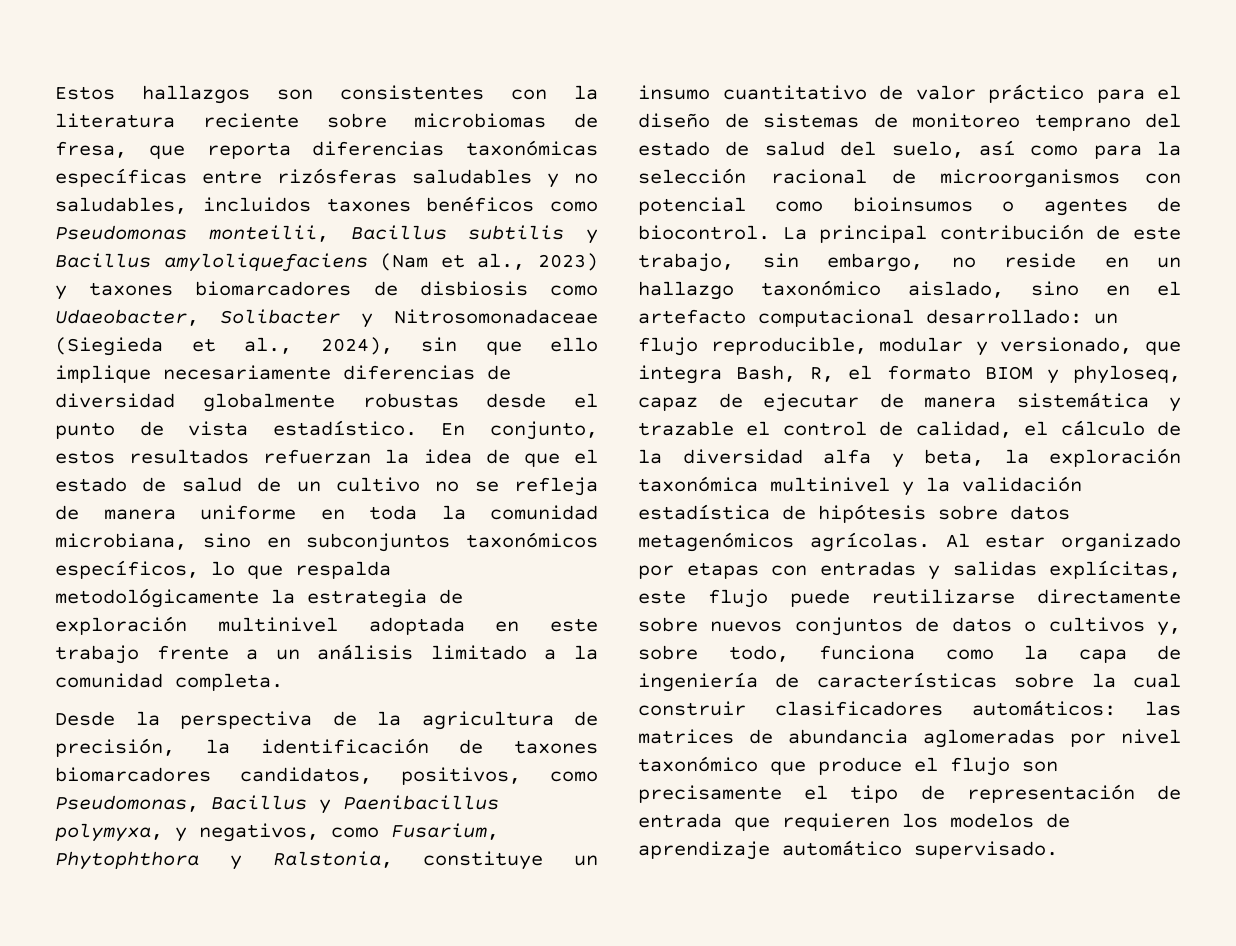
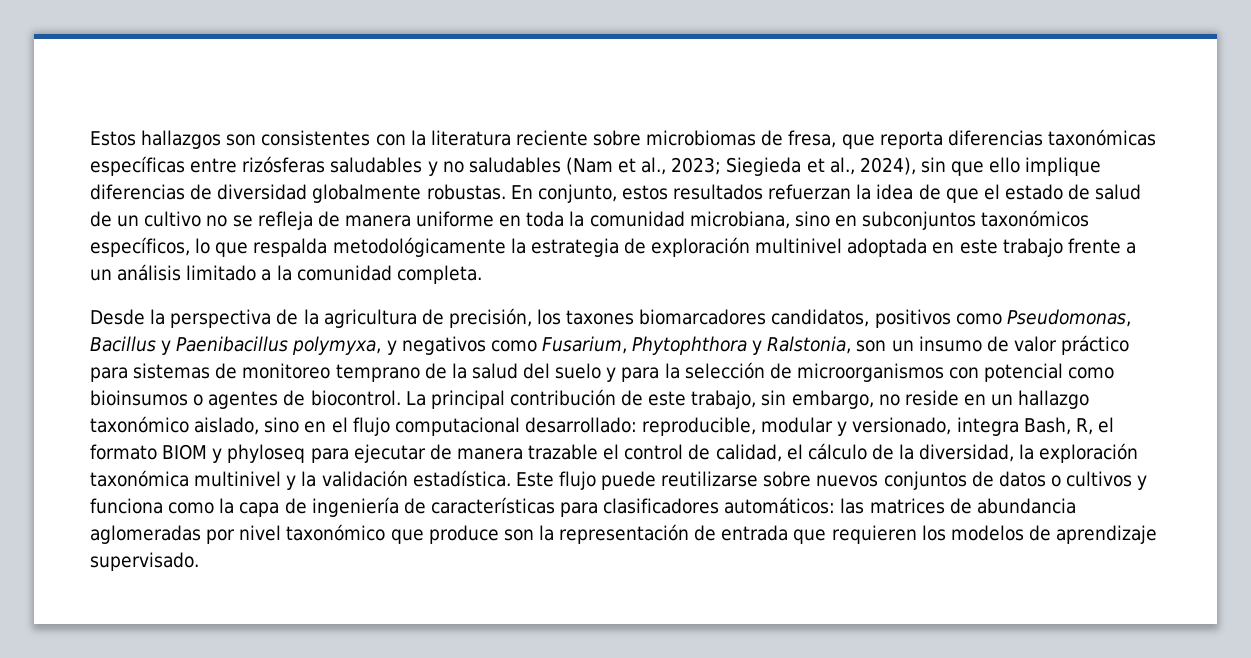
- Estos hallazgos son consistentes con la literatura reciente sobre microbiomas de fresa, que reporta diferencias taxonómicas específicas entre rizósferas saludables y no saludables, incluidos taxones benéficos como Pseudomonas monteilii, Bacillus subtilis y Bacillus amyloliquefaciens (Nam et al., 2023) y taxones biomarcadores de disbiosis como Udaeobacter, Solibacter y Nitrosomonadaceae (Siegieda et al., 2024), sin que ello implique necesariamente diferencias de diversidad globalmente robustas desde el punto de vista estadístico.
+ Estos hallazgos son consistentes con la literatura reciente sobre microbiomas de fresa, que reporta diferencias taxonómicas específicas entre rizósferas saludables y no saludables (Nam et al., 2023; Siegieda et al., 2024), sin que ello implique diferencias de diversidad globalmente robustas.
- Desde la perspectiva de la agricultura de precisión, la identificación de taxones biomarcadores candidatos, positivos, como Pseudomonas, Bacillus y Paenibacillus polymyxa, y negativos, como Fusarium, Phytophthora y Ralstonia, constituye un insumo cuantitativo de valor práctico para el diseño de sistemas de monitoreo temprano del estado de salud del suelo, así como para la selección racional de microorganismos con potencial como bioinsumos o agentes de biocontrol.
+ Desde la perspectiva de la agricultura de precisión, los taxones biomarcadores candidatos, positivos como Pseudomonas, Bacillus y Paenibacillus polymyxa, y negativos como Fusarium, Phytophthora y Ralstonia, son un insumo de valor práctico para sistemas de monitoreo temprano de la salud del suelo y para la selección de microorganismos con potencial como bioinsumos o agentes de biocontrol.
- La principal contribución de este trabajo, sin embargo, no reside en un hallazgo taxonómico aislado, sino en el artefacto computacional desarrollado:
+ La principal contribución de este trabajo, sin embargo, no reside en un hallazgo taxonómico aislado, sino en el flujo computacional desarrollado:
- un flujo reproducible, modular y versionado, que integra Bash, R, el formato BIOM y phyloseq, capaz de ejecutar de manera sistemática y trazable el control de calidad, el cálculo de la diversidad alfa y beta, la exploración taxonómica multinivel y la validación estadística de hipótesis sobre datos metagenómicos agrícolas. Al estar organizado por etapas con entradas y salidas explícitas, este flujo puede reutilizarse directamente sobre nuevos conjuntos de datos o cultivos y, sobre todo, funciona como la capa de ingeniería de características sobre la cual construir clasificadores automáticos:
+ reproducible, modular y versionado, integra Bash, R, el formato BIOM y phyloseq para ejecutar de manera trazable el control de calidad, el cálculo de la diversidad, la exploración taxonómica multinivel y la validación estadística. Este flujo puede reutilizarse sobre nuevos conjuntos de datos o cultivos y funciona como la capa de ingeniería de características para clasificadores automáticos:
- las matrices de abundancia aglomeradas por nivel taxonómico que produce el flujo son precisamente el tipo de representación de entrada que requieren los modelos de aprendizaje automático supervisado.
+ las matrices de abundancia aglomeradas por nivel taxonómico que produce son la representación de entrada que requieren los modelos de aprendizaje supervisado.

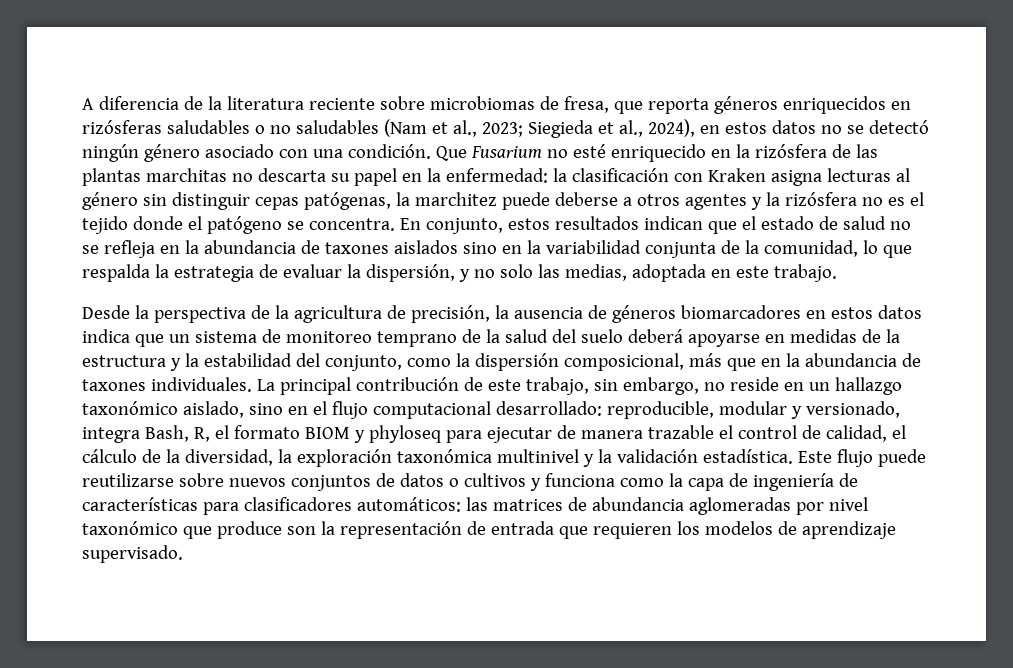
- Estos hallazgos son consistentes con la literatura reciente sobre microbiomas de fresa, que reporta diferencias taxonómicas específicas entre rizósferas saludables y no saludables (Nam et al., 2023; Siegieda et al., 2024), sin que ello implique diferencias de diversidad globalmente robustas. En conjunto, estos resultados refuerzan la idea de que el estado de salud de un cultivo no se refleja de manera uniforme en toda la comunidad microbiana, sino en subconjuntos taxonómicos específicos, lo que respalda metodológicamente la estrategia de exploración multinivel adoptada en este trabajo frente a un análisis limitado a la comunidad completa.
+ A diferencia de la literatura reciente sobre microbiomas de fresa, que reporta géneros enriquecidos en rizósferas saludables o no saludables (Nam et al., 2023; Siegieda et al., 2024), en estos datos no se detectó ningún género asociado con una condición. Que Fusarium no esté enriquecido en la rizósfera de las plantas marchitas no descarta su papel en la enfermedad: la clasificación con Kraken asigna lecturas al género sin distinguir cepas patógenas, la marchitez puede deberse a otros agentes y la rizósfera no es el tejido donde el patógeno se concentra. En conjunto, estos resultados indican que el estado de salud no se refleja en la abundancia de taxones aislados sino en la variabilidad conjunta de la comunidad, lo que respalda la estrategia de evaluar la dispersión, y no solo las medias, adoptada en este trabajo.
- Desde la perspectiva de la agricultura de precisión, los taxones biomarcadores candidatos, positivos como Pseudomonas, Bacillus y Paenibacillus polymyxa, y negativos como Fusarium, Phytophthora y Ralstonia, son un insumo de valor práctico para sistemas de monitoreo temprano de la salud del suelo y para la selección de microorganismos con potencial como bioinsumos o agentes de biocontrol.
+ Desde la perspectiva de la agricultura de precisión, la ausencia de géneros biomarcadores en estos datos indica que un sistema de monitoreo temprano de la salud del suelo deberá apoyarse en medidas de la estructura y la estabilidad del conjunto, como la dispersión composicional, más que en la abundancia de taxones individuales.

